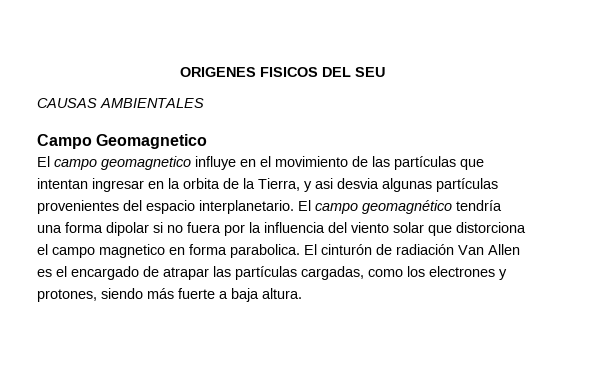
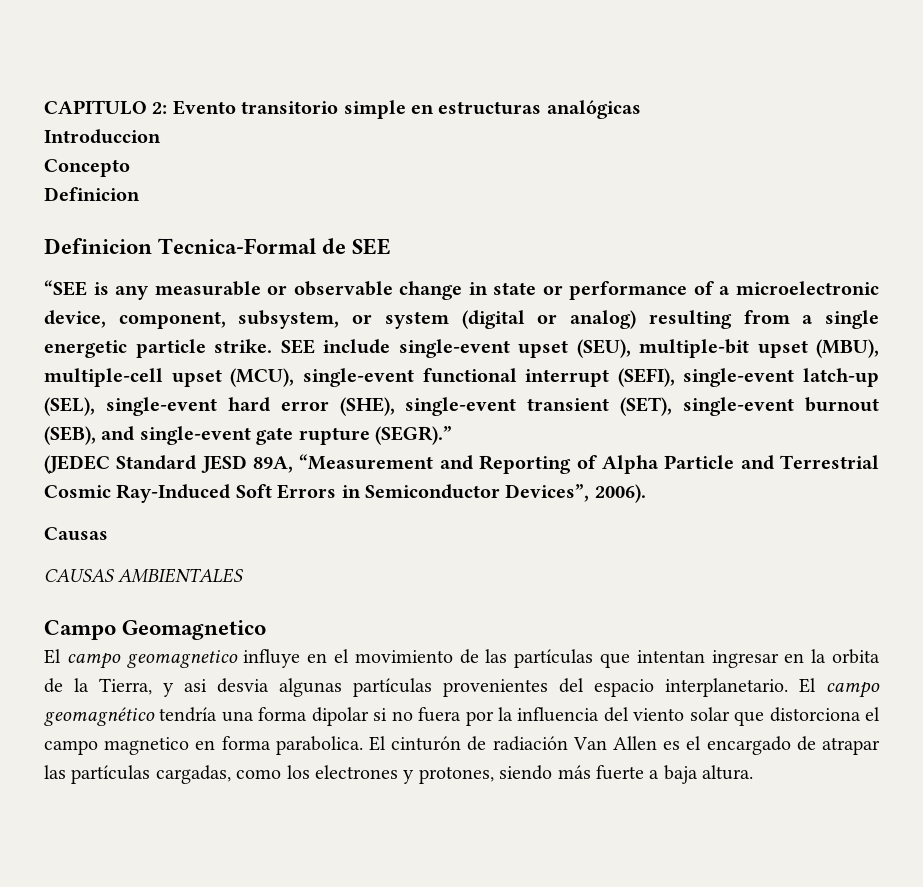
- ORIGENES FISICOS DEL SEU
+ CAPITULO 2: Evento transitorio simple en estructuras analógicas
+ Introduccion
+ Concepto
+ Definicion
+ Definicion Tecnica-Formal de SEE
+ “SEE is any measurable or observable change in state or performance of a microelectronic device, component, subsystem, or system (digital or analog) resulting from a single energetic particle strike. SEE include single-event upset (SEU), multiple-bit upset (MBU), multiple-cell upset (MCU), single-event functional interrupt (SEFI), single-event latch-up (SEL), single-event hard error (SHE), single-event transient (SET), single-event burnout (SEB), and single-event gate rupture (SEGR).”
+ (JEDEC Standard JESD 89A, “Measurement and Reporting of Alpha Particle and Terrestrial Cosmic Ray-Induced Soft Errors in Semiconductor Devices”, 2006).
+ Causas

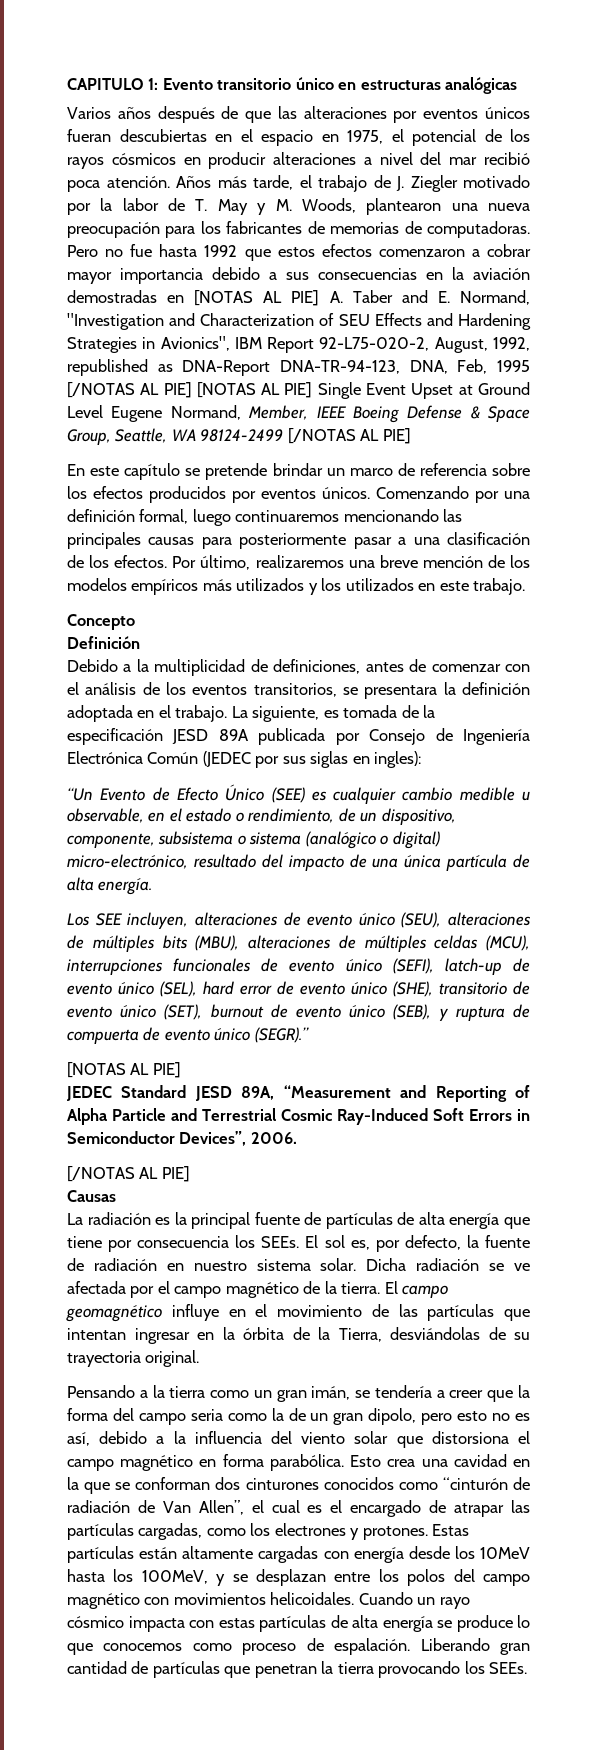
- CAPITULO 2: Evento transitorio simple en estructuras analógicas
+ CAPITULO 1: Evento transitorio único en estructuras analógicas
- Introduccion
+ Varios años después de que las alteraciones por eventos únicos fueran descubiertas en el espacio en 1975, el potencial de los rayos cósmicos en producir alteraciones a nivel del mar recibió poca atención. Años más tarde, el trabajo de J. Ziegler motivado por la labor de T. May y M. Woods, plantearon una nueva preocupación para los fabricantes de memorias de computadoras. Pero no fue hasta 1992 que estos efectos comenzaron a cobrar mayor importancia debido a sus consecuencias en la aviación demostradas en [NOTAS AL PIE] A. Taber and E. Normand, "Investigation and Characterization of SEU Effects and Hardening Strategies in Avionics", IBM Report 92-L75-020-2, August, 1992, republished as DNA-Report DNA-TR-94-123, DNA, Feb, 1995 [/NOTAS AL PIE] [NOTAS AL PIE] Single Event Upset at Ground Level Eugene Normand, Member, IEEE Boeing Defense & Space Group, Seattle, WA 98124-2499 [/NOTAS AL PIE]
+ En este capítulo se pretende brindar un marco de referencia sobre los efectos producidos por eventos únicos. Comenzando por una definición formal, luego continuaremos mencionando las principales causas para posteriormente pasar a una clasificación de los efectos. Por último, realizaremos una breve mención de los modelos empíricos más utilizados y los utilizados en este trabajo.
  Concepto
- Definicion
- Definicion Tecnica-Formal de SEE
- “SEE is any measurable or observable change in state or performance of a microelectronic device, component, subsystem, or system (digital or analog) resulting from a single energetic particle strike. SEE include single-event upset (SEU), multiple-bit upset (MBU), multiple-cell upset (MCU), single-event functional interrupt (SEFI), single-event latch-up (SEL), single-event hard error (SHE), single-event transient (SET), single-event burnout (SEB), and single-event gate rupture (SEGR).”
- (JEDEC Standard JESD 89A, “Measurement and Reporting of Alpha Particle and Terrestrial Cosmic Ray-Induced Soft Errors in Semiconductor Devices”, 2006).
+ Definición
+ Debido a la multiplicidad de definiciones, antes de comenzar con el análisis de los eventos transitorios, se presentara la definición adoptada en el trabajo. La siguiente, es tomada de la especificación JESD 89A publicada por Consejo de Ingeniería Electrónica Común (JEDEC por sus siglas en ingles):
+ “Un Evento de Efecto Único (SEE) es cualquier cambio medible u observable, en el estado o rendimiento, de un dispositivo, componente, subsistema o sistema (analógico o digital) micro-electrónico, resultado del impacto de una única partícula de alta energía.
+ Los SEE incluyen, alteraciones de evento único (SEU), alteraciones de múltiples bits (MBU), alteraciones de múltiples celdas (MCU), interrupciones funcionales de evento único (SEFI), latch-up de evento único (SEL), hard error de evento único (SHE), transitorio de evento único (SET), burnout de evento único (SEB), y ruptura de compuerta de evento único (SEGR).”
+ [NOTAS AL PIE]
+ JEDEC Standard JESD 89A, “Measurement and Reporting of Alpha Particle and Terrestrial Cosmic Ray-Induced Soft Errors in Semiconductor Devices”, 2006.
+ [/NOTAS AL PIE]
  Causas
- CAUSAS AMBIENTALES
- Campo Geomagnetico
- El campo geomagnetico influye en el movimiento de las partículas que intentan ingresar en la orbita de la Tierra, y asi desvia algunas partículas provenientes del espacio interplanetario. El campo geomagnético tendría una forma dipolar si no fuera por la influencia del viento solar que distorciona el campo magnetico en forma parabolica. El cinturón de radiación Van Allen es el encargado de atrapar las partículas cargadas, como los electrones y protones, siendo más fuerte a baja altura.
+ La radiación es la principal fuente de partículas de alta energía que tiene por consecuencia los SEEs. El sol es, por defecto, la fuente de radiación en nuestro sistema solar. Dicha radiación se ve afectada por el campo magnético de la tierra. El campo geomagnético influye en el movimiento de las partículas que intentan ingresar en la órbita de la Tierra, desviándolas de su trayectoria original.
+ Pensando a la tierra como un gran imán, se tendería a creer que la forma del campo seria como la de un gran dipolo, pero esto no es así, debido a la influencia del viento solar que distorsiona el campo magnético en forma parabólica. Esto crea una cavidad en la que se conforman dos cinturones conocidos como “cinturón de radiación de Van Allen”, el cual es el encargado de atrapar las partículas cargadas, como los electrones y protones. Estas partículas están altamente cargadas con energía desde los 10MeV hasta los 100MeV, y se desplazan entre los polos del campo magnético con movimientos helicoidales. Cuando un rayo cósmico impacta con estas partículas de alta energía se produce lo que conocemos como proceso de espalación. Liberando gran cantidad de partículas que penetran la tierra provocando los SEEs.

